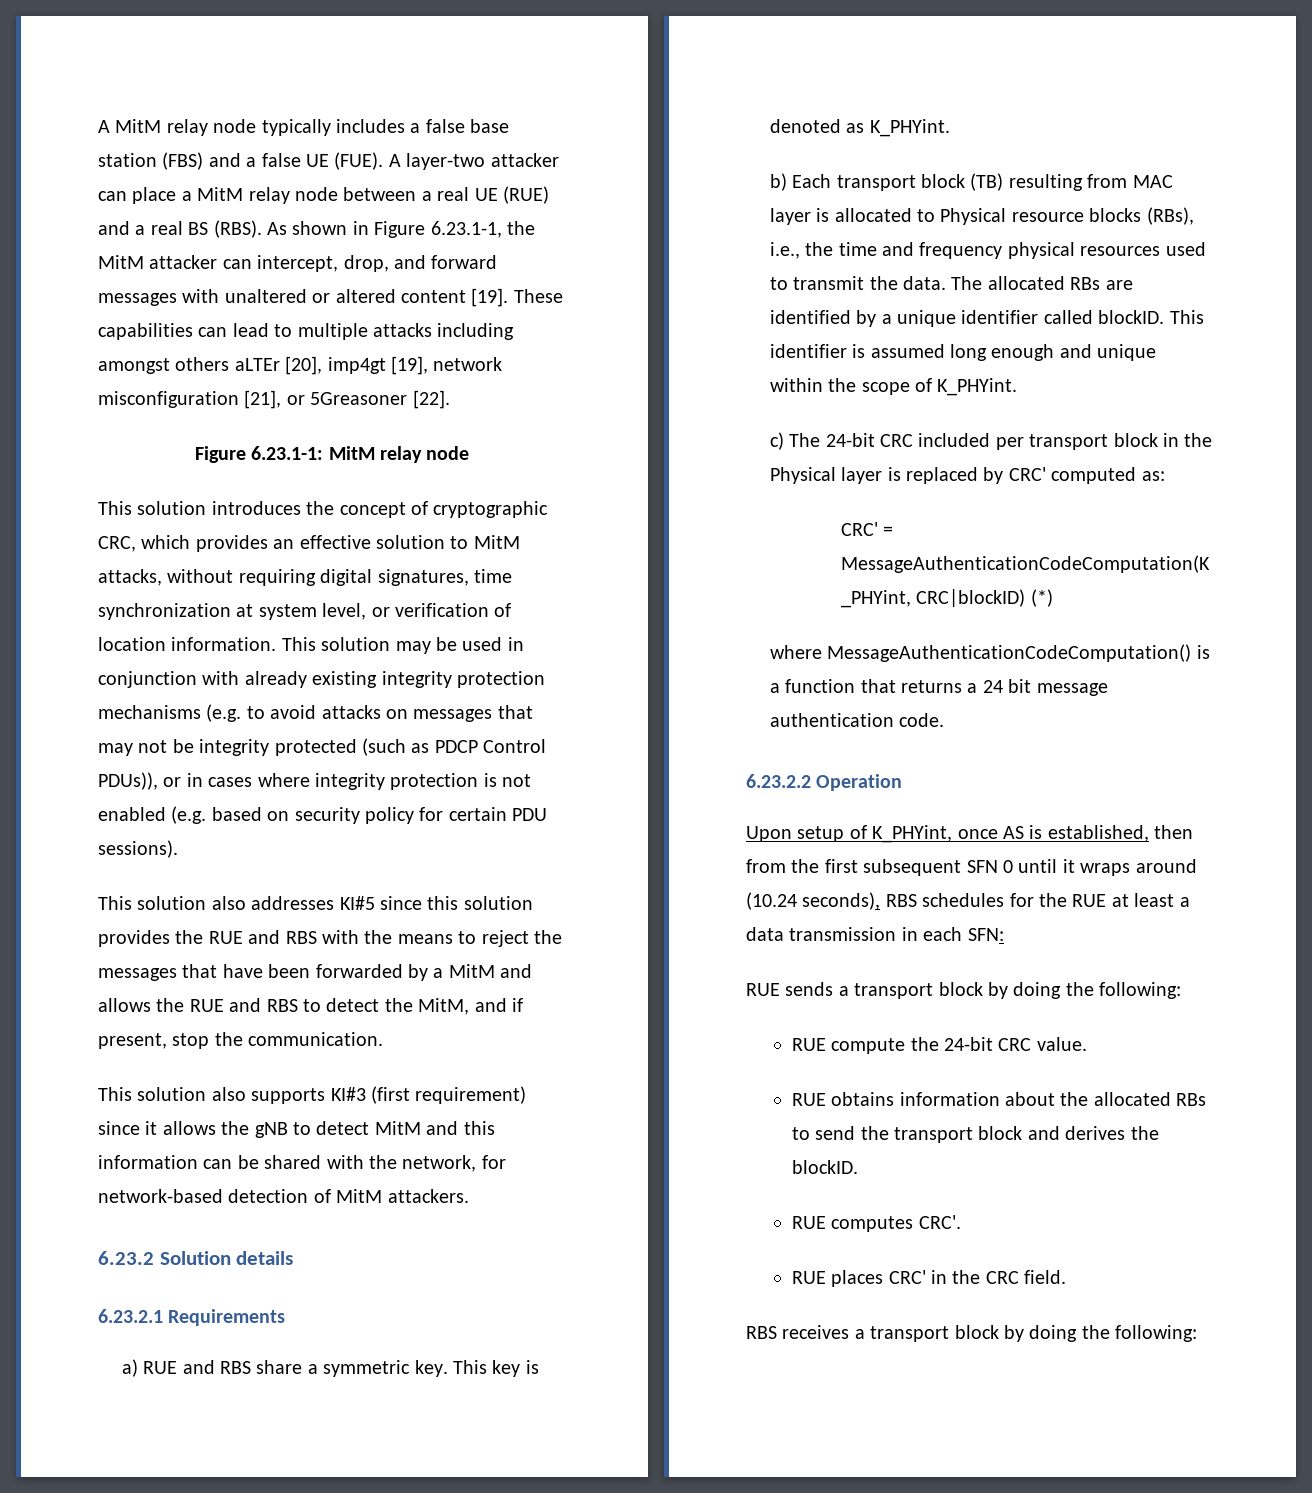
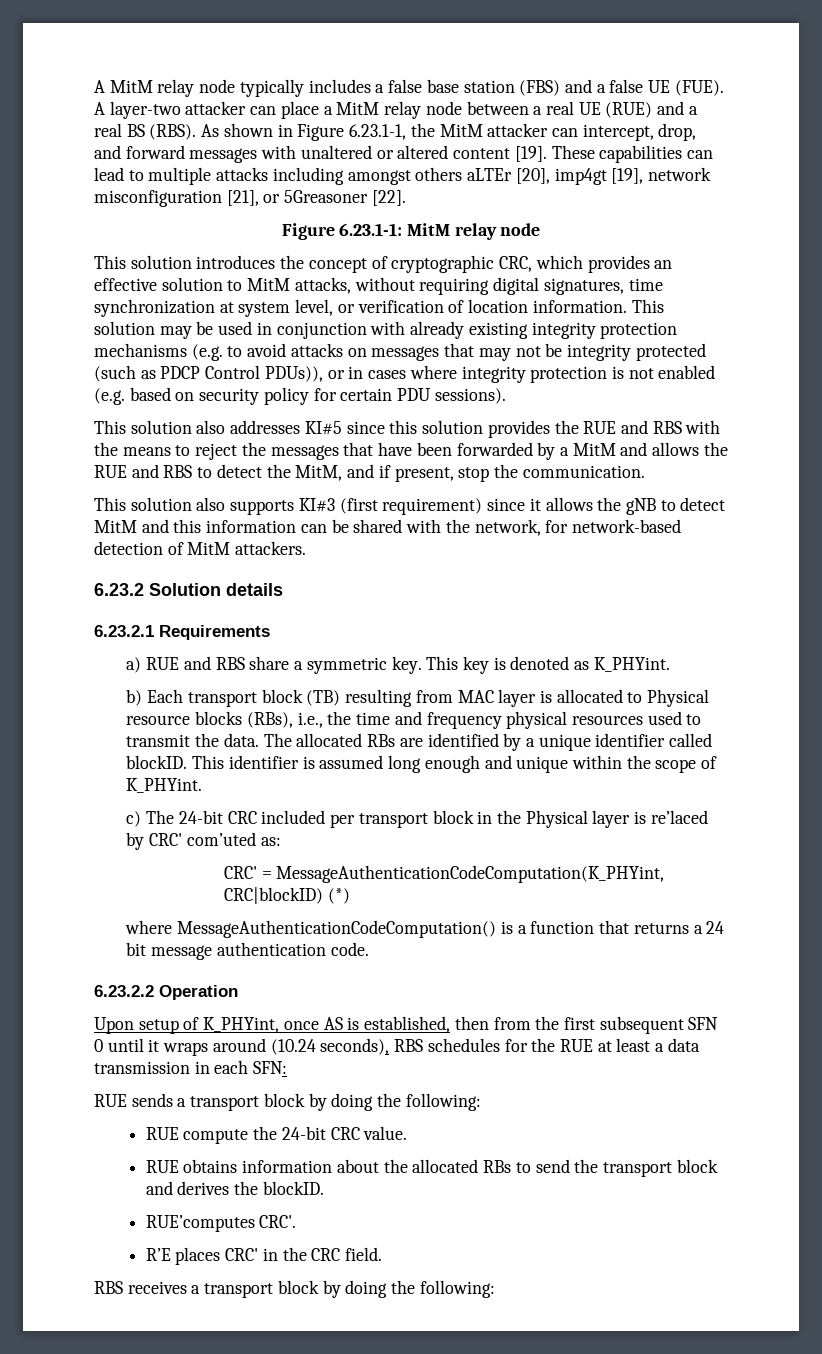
- c) The 24-bit CRC included per transport block in the Physical layer is replaced by CRC' computed as:
+ c) The 24-bit CRC included per transport block in the Physical layer is re’laced by CRC' com’uted as:
- RUE computes CRC'.
+ RUE’computes CRC'.
- RUE places CRC' in the CRC field.
+ R’E places CRC' in the CRC field.

